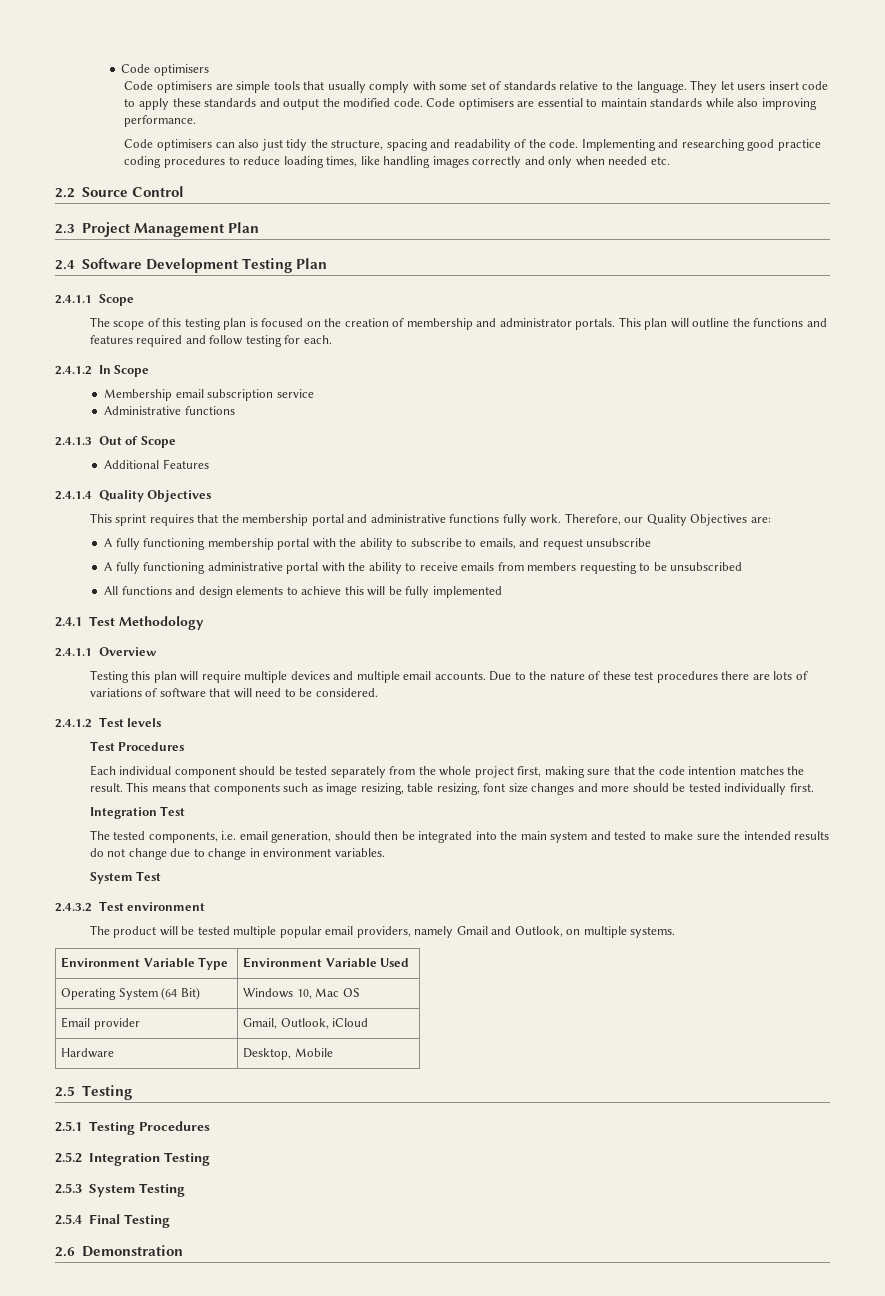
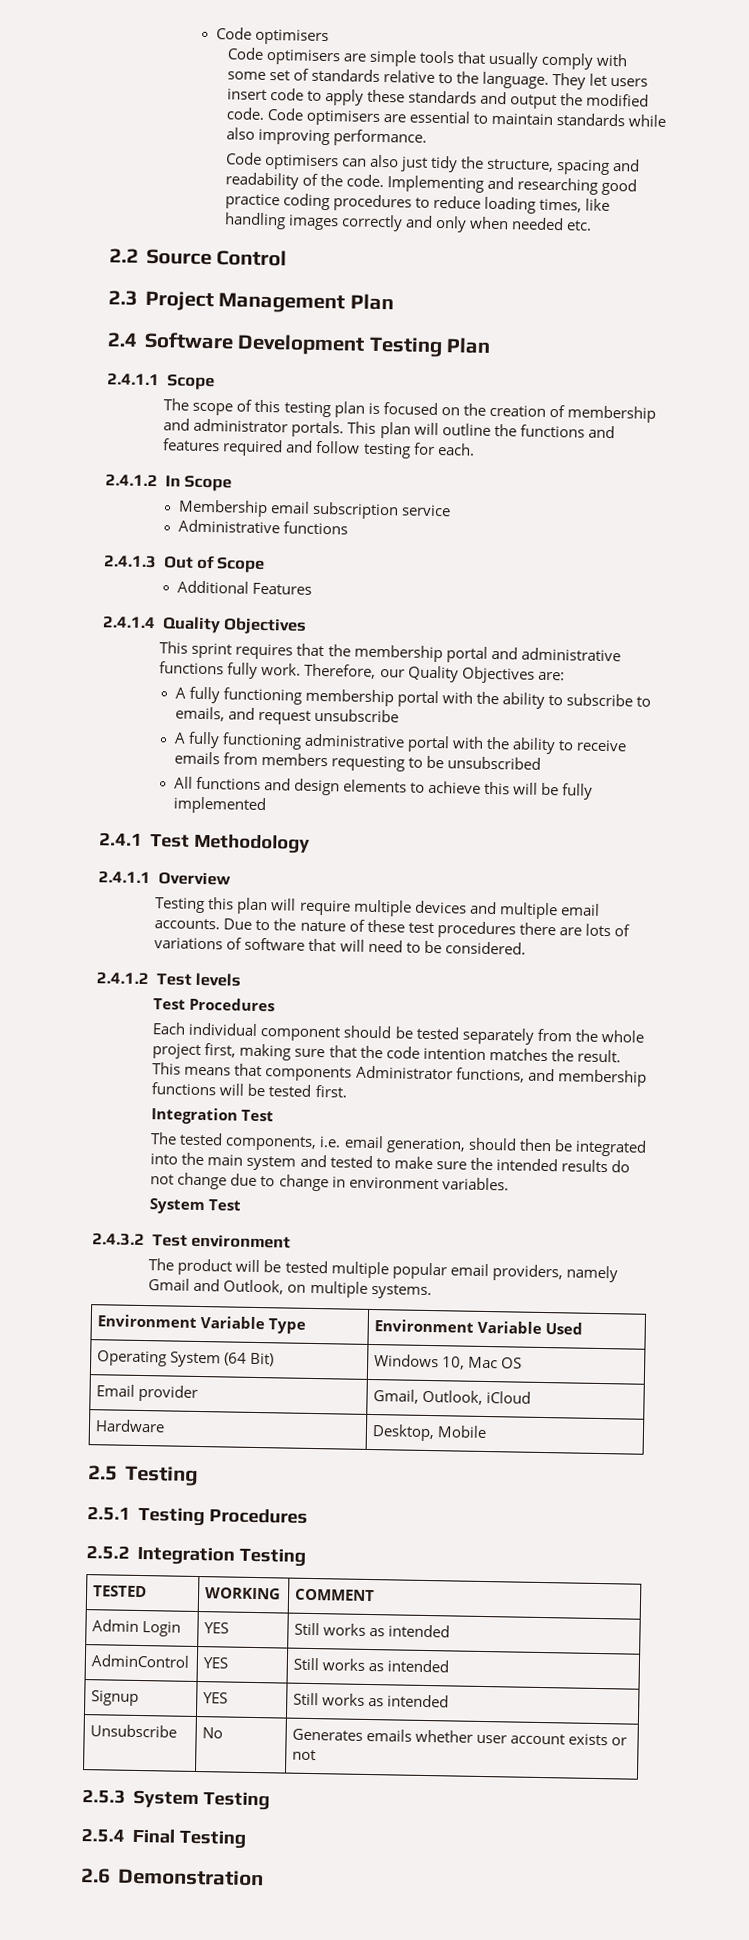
- This means that components such as image resizing, table resizing, font size changes and more should be tested individually first.
+ This means that components Administrator functions, and membership functions will be tested first.
+ TESTED | WORKING | COMMENT
+ Admin Login | YES | Still works as intended
+ AdminControl | YES | Still works as intended
+ Signup | YES | Still works as intended
+ Unsubscribe | No | Generates emails whether user account exists or not

